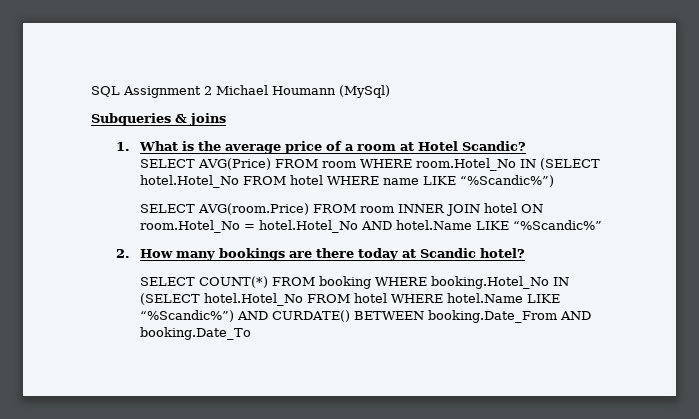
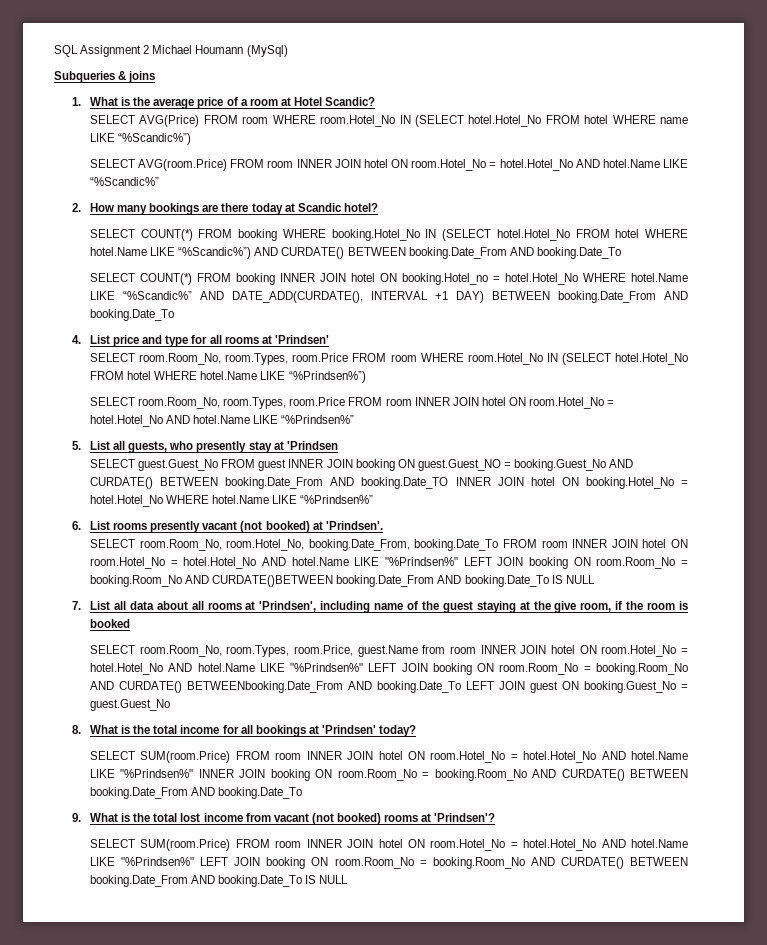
+ SELECT COUNT(*) FROM booking INNER JOIN hotel ON booking.Hotel_no = hotel.Hotel_No WHERE hotel.Name LIKE “%Scandic%” AND DATE_ADD(CURDATE(), INTERVAL +1 DAY) BETWEEN booking.Date_From AND booking.Date_To
+ 4. List price and type for all rooms at 'Prindsen'
+ SELECT room.Room_No, room.Types, room.Price FROM room WHERE room.Hotel_No IN (SELECT hotel.Hotel_No FROM hotel WHERE hotel.Name LIKE “%Prindsen%”)
+ SELECT room.Room_No, room.Types, room.Price FROM room INNER JOIN hotel ON room.Hotel_No = hotel.Hotel_No AND hotel.Name LIKE “%Prindsen%”
+ 5. List all guests, who presently stay at 'Prindsen
+ SELECT guest.Guest_No FROM guest INNER JOIN booking ON guest.Guest_NO = booking.Guest_No AND CURDATE() BETWEEN booking.Date_From AND booking.Date_TO INNER JOIN hotel ON booking.Hotel_No = hotel.Hotel_No WHERE hotel.Name LIKE “%Prindsen%”
+ 6. List rooms presently vacant (not booked) at 'Prindsen'.
+ SELECT room.Room_No, room.Hotel_No, booking.Date_From, booking.Date_To FROM room INNER JOIN hotel ON room.Hotel_No = hotel.Hotel_No AND hotel.Name LIKE "%Prindsen%" LEFT JOIN booking ON room.Room_No = booking.Room_No AND CURDATE()BETWEEN booking.Date_From AND booking.Date_To IS NULL
+ 7. List all data about all rooms at 'Prindsen', including name of the guest staying at the give room, if the room is booked
+ SELECT room.Room_No, room.Types, room.Price, guest.Name from room INNER JOIN hotel ON room.Hotel_No = hotel.Hotel_No AND hotel.Name LIKE "%Prindsen%" LEFT JOIN booking ON room.Room_No = booking.Room_No AND CURDATE() BETWEENbooking.Date_From AND booking.Date_To LEFT JOIN guest ON booking.Guest_No = guest.Guest_No
+ 8. What is the total income for all bookings at 'Prindsen' today?
+ SELECT SUM(room.Price) FROM room INNER JOIN hotel ON room.Hotel_No = hotel.Hotel_No AND hotel.Name LIKE "%Prindsen%" INNER JOIN booking ON room.Room_No = booking.Room_No AND CURDATE() BETWEEN booking.Date_From AND booking.Date_To
+ 9. What is the total lost income from vacant (not booked) rooms at 'Prindsen'?
+ SELECT SUM(room.Price) FROM room INNER JOIN hotel ON room.Hotel_No = hotel.Hotel_No AND hotel.Name LIKE "%Prindsen%" LEFT JOIN booking ON room.Room_No = booking.Room_No AND CURDATE() BETWEEN booking.Date_From AND booking.Date_To IS NULL

